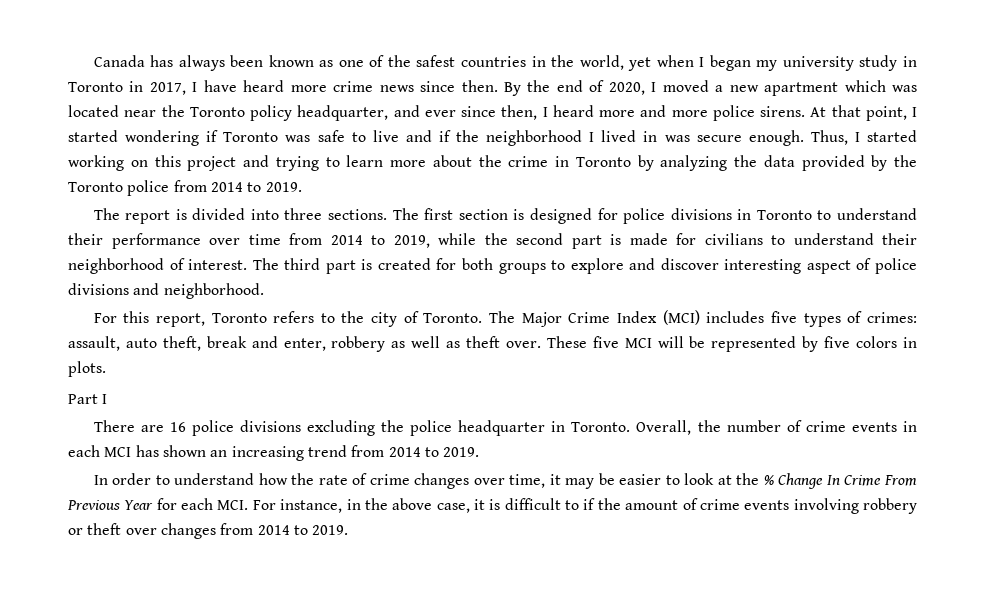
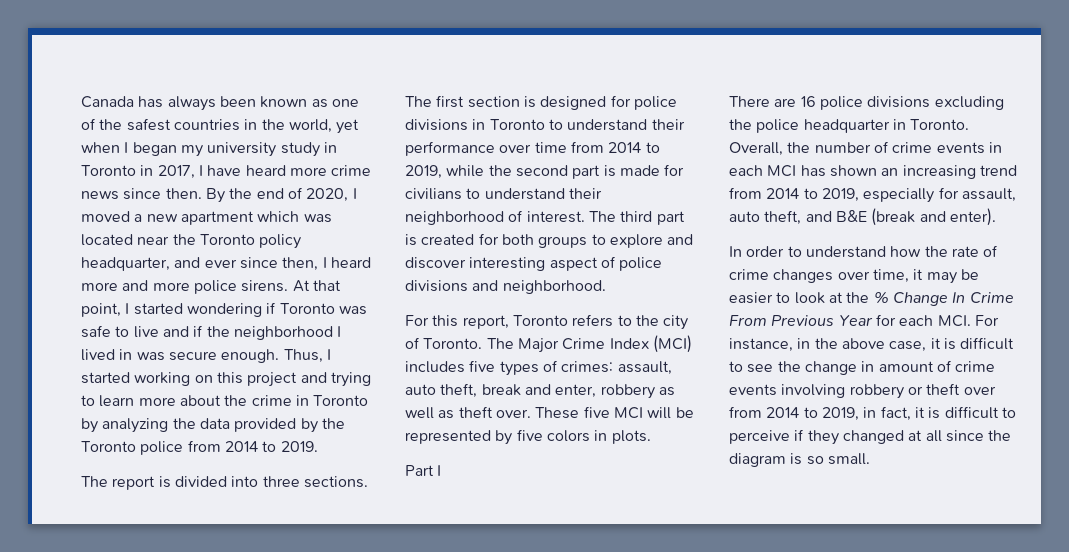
- Overall, the number of crime events in each MCI has shown an increasing trend from 2014 to 2019.
+ Overall, the number of crime events in each MCI has shown an increasing trend from 2014 to 2019, especially for assault, auto theft, and B&E (break and enter).
- In order to understand how the rate of crime changes over time, it may be easier to look at the % Change In Crime From Previous Year for each MCI. For instance, in the above case, it is difficult to if the amount of crime events involving robbery or theft over changes from 2014 to 2019.
+ In order to understand how the rate of crime changes over time, it may be easier to look at the % Change In Crime From Previous Year for each MCI. For instance, in the above case, it is difficult to see the change in amount of crime events involving robbery or theft over from 2014 to 2019, in fact, it is difficult to perceive if they changed at all since the diagram is so small.

